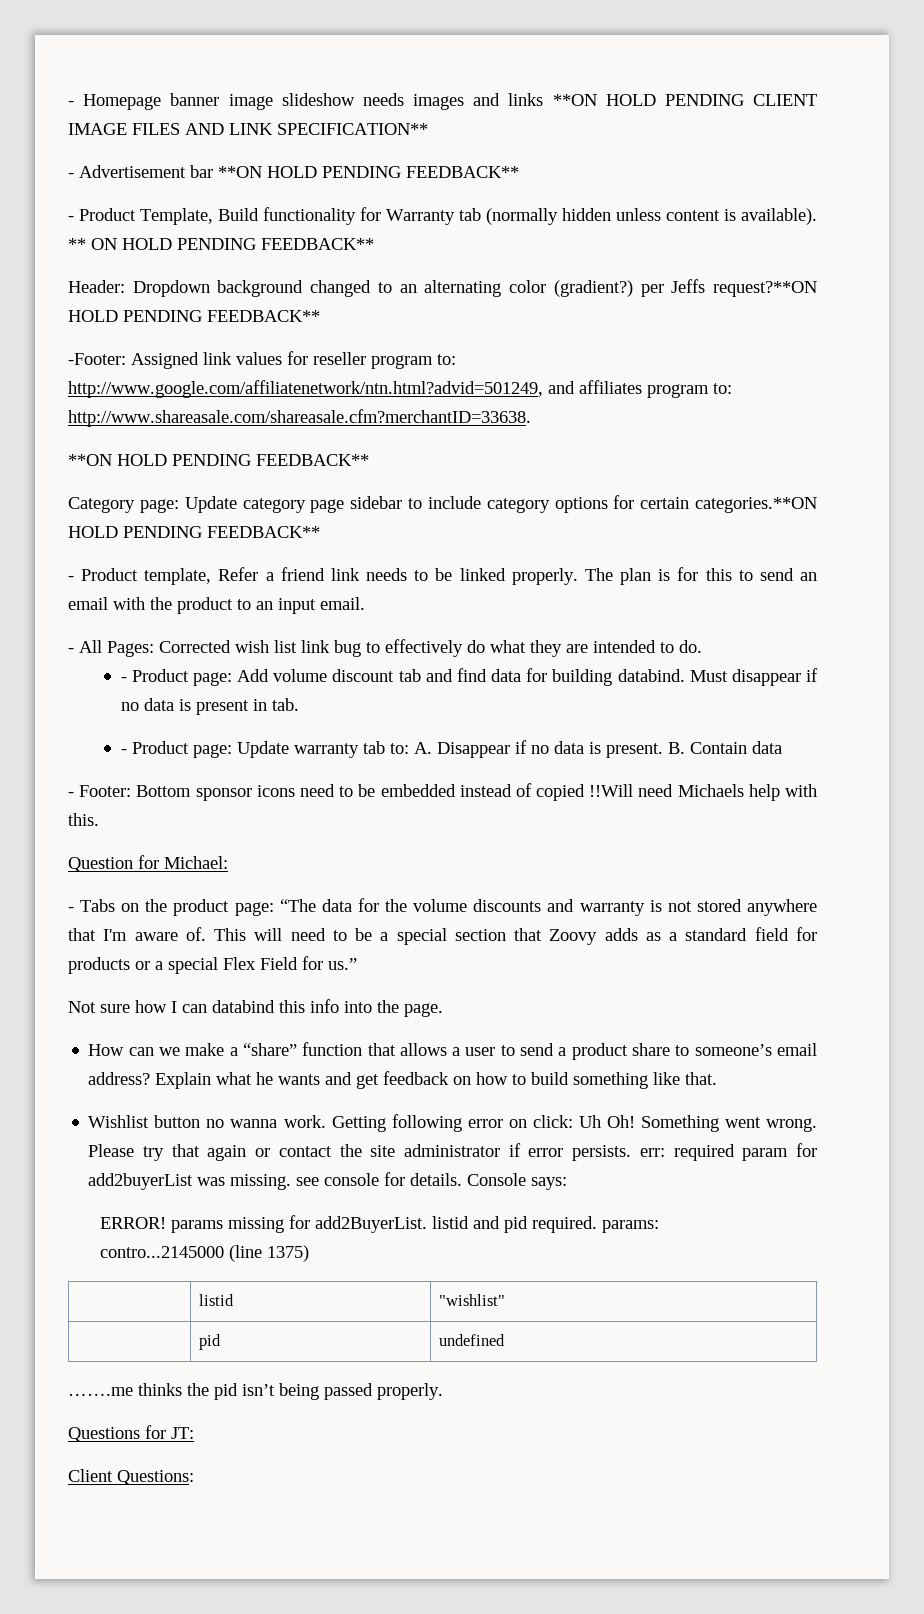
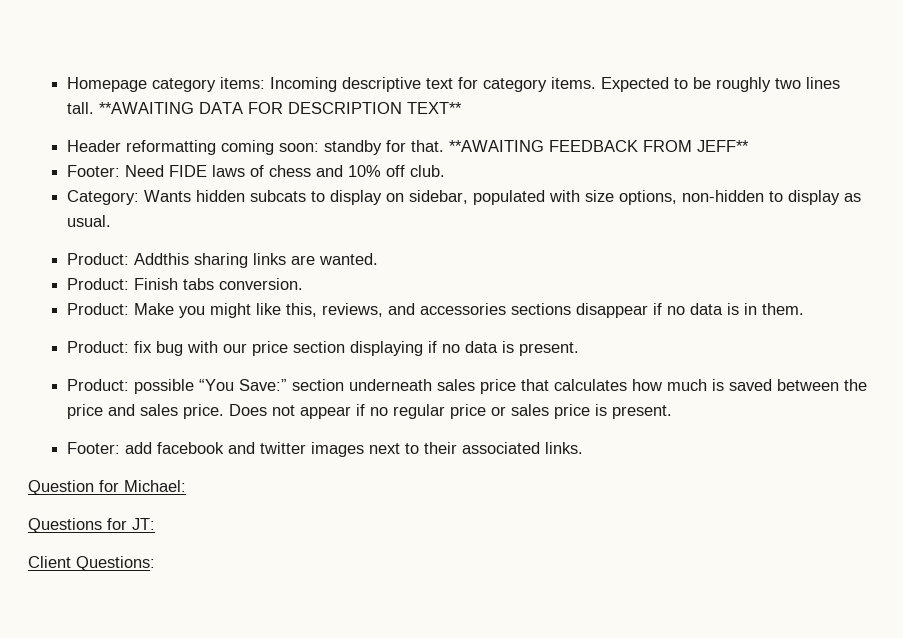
- - Homepage banner image slideshow needs images and links **ON HOLD PENDING CLIENT IMAGE FILES AND LINK SPECIFICATION**
- - Advertisement bar **ON HOLD PENDING FEEDBACK**
- - Product Template, Build functionality for Warranty tab (normally hidden unless content is available). ** ON HOLD PENDING FEEDBACK**
- Header: Dropdown background changed to an alternating color (gradient?) per Jeffs request?**ON HOLD PENDING FEEDBACK**
- -Footer: Assigned link values for reseller program to: http://www.google.com/affiliatenetwork/ntn.html?advid=501249, and affiliates program to: http://www.shareasale.com/shareasale.cfm?merchantID=33638.
- **ON HOLD PENDING FEEDBACK**
- Category page: Update category page sidebar to include category options for certain categories.**ON HOLD PENDING FEEDBACK**
- - Product template, Refer a friend link needs to be linked properly. The plan is for this to send an email with the product to an input email.
- - All Pages: Corrected wish list link bug to effectively do what they are intended to do.
- - Product page: Add volume discount tab and find data for building databind. Must disappear if no data is present in tab.
- - Product page: Update warranty tab to: A. Disappear if no data is present. B. Contain data
- - Footer: Bottom sponsor icons need to be embedded instead of copied !!Will need Michaels help with this.
+ Homepage category items: Incoming descriptive text for category items. Expected to be roughly two lines tall. **AWAITING DATA FOR DESCRIPTION TEXT**
+ Header reformatting coming soon: standby for that. **AWAITING FEEDBACK FROM JEFF**
+ Footer: Need FIDE laws of chess and 10% off club.
+ Category: Wants hidden subcats to display on sidebar, populated with size options, non-hidden to display as usual.
+ Product: Addthis sharing links are wanted.
+ Product: Finish tabs conversion.
+ Product: Make you might like this, reviews, and accessories sections disappear if no data is in them.
+ Product: fix bug with our price section displaying if no data is present.
+ Product: possible “You Save:” section underneath sales price that calculates how much is saved between the price and sales price. Does not appear if no regular price or sales price is present.
+ Footer: add facebook and twitter images next to their associated links.
  Question for Michael:
- - Tabs on the product page: “The data for the volume discounts and warranty is not stored anywhere that I'm aware of. This will need to be a special section that Zoovy adds as a standard field for products or a special Flex Field for us.”
- Not sure how I can databind this info into the page.
- How can we make a “share” function that allows a user to send a product share to someone’s email address? Explain what he wants and get feedback on how to build something like that.
- Wishlist button no wanna work. Getting following error on click: Uh Oh! Something went wrong. Please try that again or contact the site administrator if error persists. err: required param for add2buyerList was missing. see console for details. Console says:
- ERROR! params missing for add2BuyerList. listid and pid required. params:
- contro...2145000 (line 1375)
- | listid | "wishlist"
- | pid | undefined
- …….me thinks the pid isn’t being passed properly.

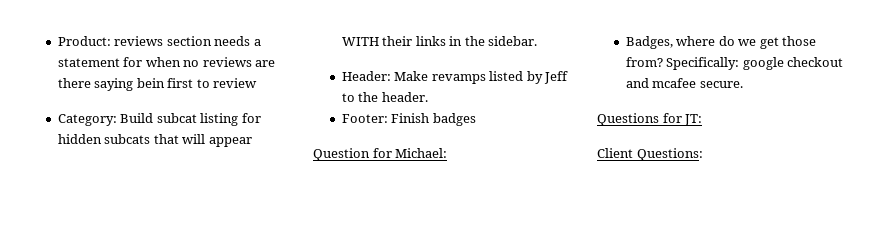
- Homepage category items: Incoming descriptive text for category items. Expected to be roughly two lines tall. **AWAITING DATA FOR DESCRIPTION TEXT**
- Header reformatting coming soon: standby for that. **AWAITING FEEDBACK FROM JEFF**
- Footer: Need FIDE laws of chess and 10% off club.
- Category: Wants hidden subcats to display on sidebar, populated with size options, non-hidden to display as usual.
- Product: Addthis sharing links are wanted.
- Product: Finish tabs conversion.
- Product: Make you might like this, reviews, and accessories sections disappear if no data is in them.
- Product: fix bug with our price section displaying if no data is present.
- Product: possible “You Save:” section underneath sales price that calculates how much is saved between the price and sales price. Does not appear if no regular price or sales price is present.
- Footer: add facebook and twitter images next to their associated links.
+ Product: reviews section needs a statement for when no reviews are there saying bein first to review
+ Category: Build subcat listing for hidden subcats that will appear WITH their links in the sidebar.
+ Header: Make revamps listed by Jeff to the header.
+ Footer: Finish badges
  Question for Michael:
+ Badges, where do we get those from? Specifically: google checkout and mcafee secure.

